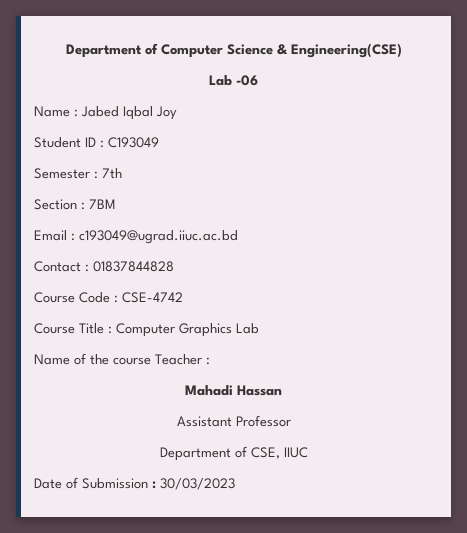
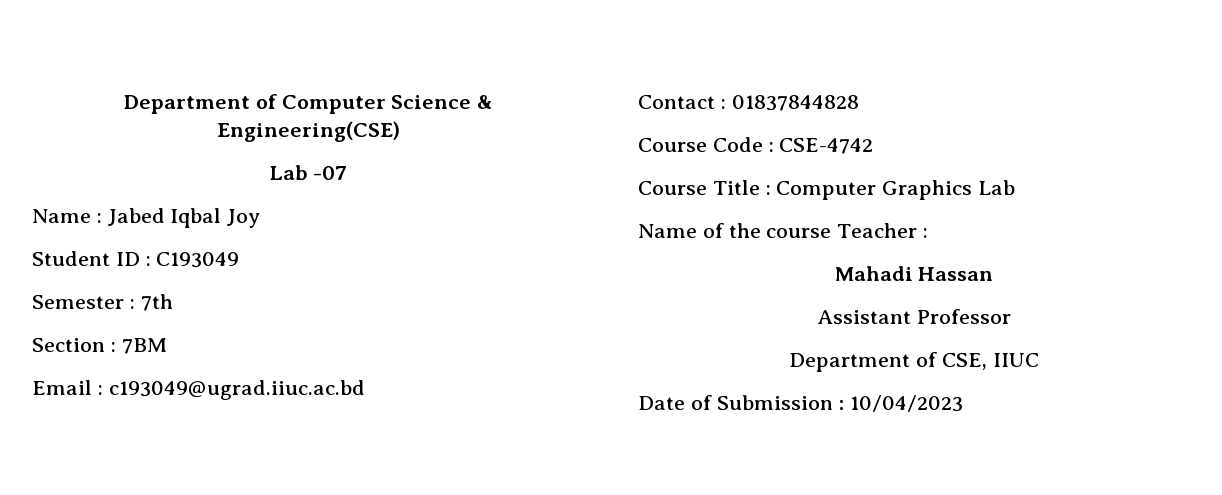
- Lab -06
+ Lab -07
- Date of Submission : 30/03/2023
+ Date of Submission : 10/04/2023

